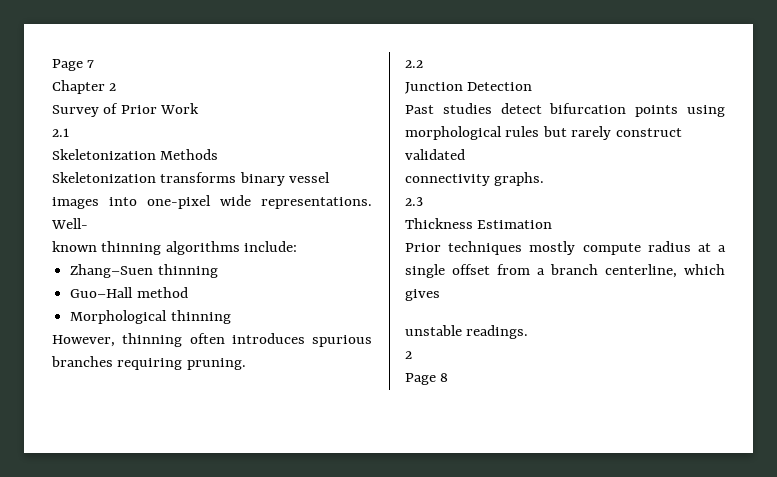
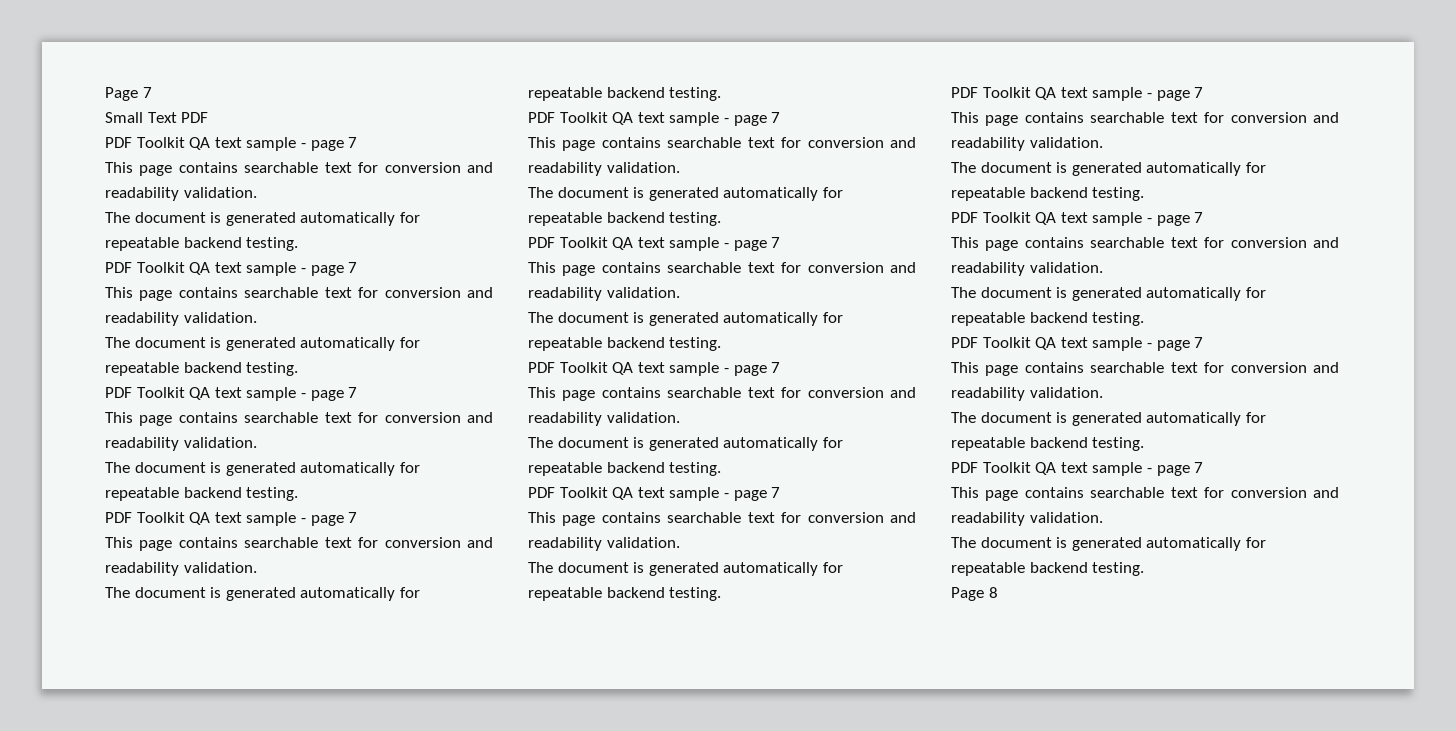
- Chapter 2
- Survey of Prior Work
- 2.1
- Skeletonization Methods
- Skeletonization transforms binary vessel images into one-pixel wide representations. Well-
- known thinning algorithms include:
- Zhang–Suen thinning
- Guo–Hall method
- Morphological thinning
- However, thinning often introduces spurious branches requiring pruning.
- 2.2
- Junction Detection
- Past studies detect bifurcation points using morphological rules but rarely construct validated
- connectivity graphs.
- 2.3
- Thickness Estimation
- Prior techniques mostly compute radius at a single offset from a branch centerline, which gives
- unstable readings.
- 2
+ Small Text PDF
+ PDF Toolkit QA text sample - page 7
+ This page contains searchable text for conversion and readability validation.
+ The document is generated automatically for repeatable backend testing.
+ PDF Toolkit QA text sample - page 7
+ This page contains searchable text for conversion and readability validation.
+ The document is generated automatically for repeatable backend testing.
+ PDF Toolkit QA text sample - page 7
+ This page contains searchable text for conversion and readability validation.
+ The document is generated automatically for repeatable backend testing.
+ PDF Toolkit QA text sample - page 7
+ This page contains searchable text for conversion and readability validation.
+ The document is generated automatically for repeatable backend testing.
+ PDF Toolkit QA text sample - page 7
+ This page contains searchable text for conversion and readability validation.
+ The document is generated automatically for repeatable backend testing.
+ PDF Toolkit QA text sample - page 7
+ This page contains searchable text for conversion and readability validation.
+ The document is generated automatically for repeatable backend testing.
+ PDF Toolkit QA text sample - page 7
+ This page contains searchable text for conversion and readability validation.
+ The document is generated automatically for repeatable backend testing.
+ PDF Toolkit QA text sample - page 7
+ This page contains searchable text for conversion and readability validation.
+ The document is generated automatically for repeatable backend testing.
+ PDF Toolkit QA text sample - page 7
+ This page contains searchable text for conversion and readability validation.
+ The document is generated automatically for repeatable backend testing.
+ PDF Toolkit QA text sample - page 7
+ This page contains searchable text for conversion and readability validation.
+ The document is generated automatically for repeatable backend testing.
+ PDF Toolkit QA text sample - page 7
+ This page contains searchable text for conversion and readability validation.
+ The document is generated automatically for repeatable backend testing.
+ PDF Toolkit QA text sample - page 7
+ This page contains searchable text for conversion and readability validation.
+ The document is generated automatically for repeatable backend testing.

